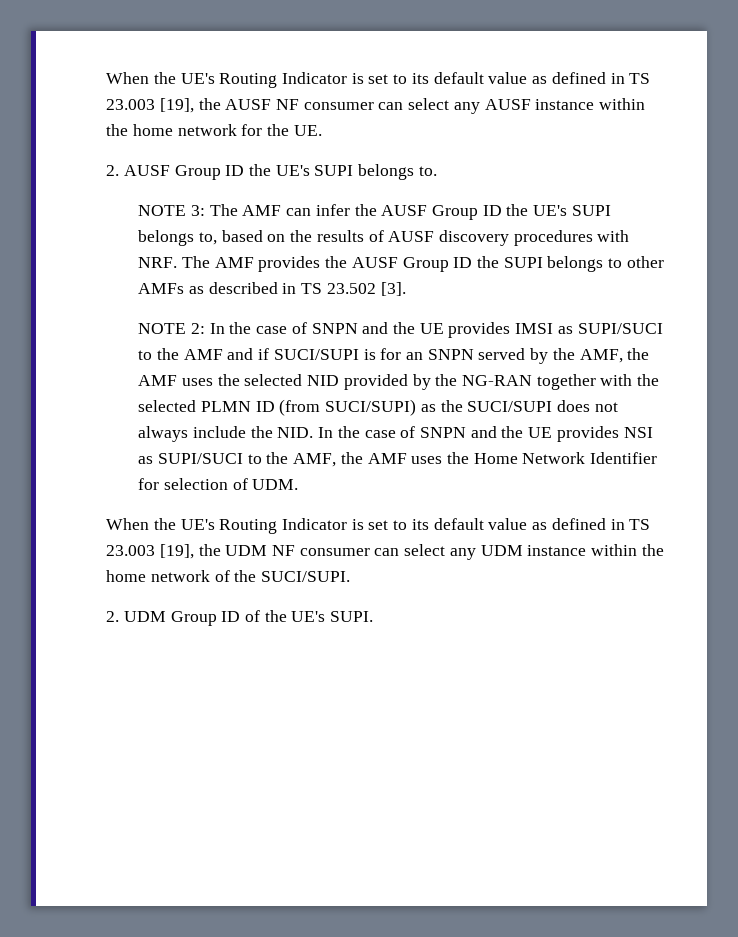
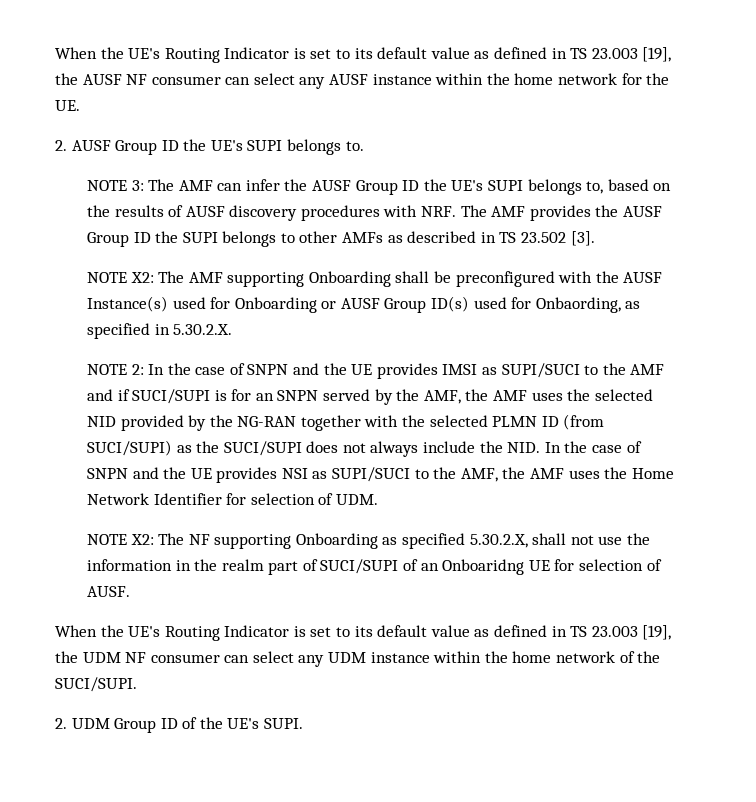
+ NOTE X2: The AMF supporting Onboarding shall be preconfigured with the AUSF Instance(s) used for Onboarding or AUSF Group ID(s) used for Onbaording, as specified in 5.30.2.X.
+ NOTE X2: The NF supporting Onboarding as specified 5.30.2.X, shall not use the information in the realm part of SUCI/SUPI of an Onboaridng UE for selection of AUSF.

